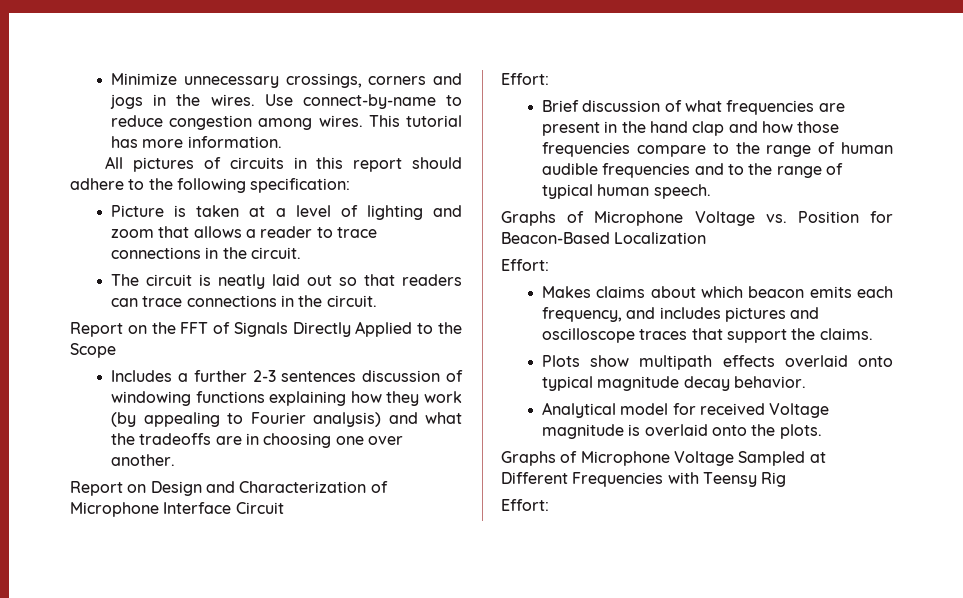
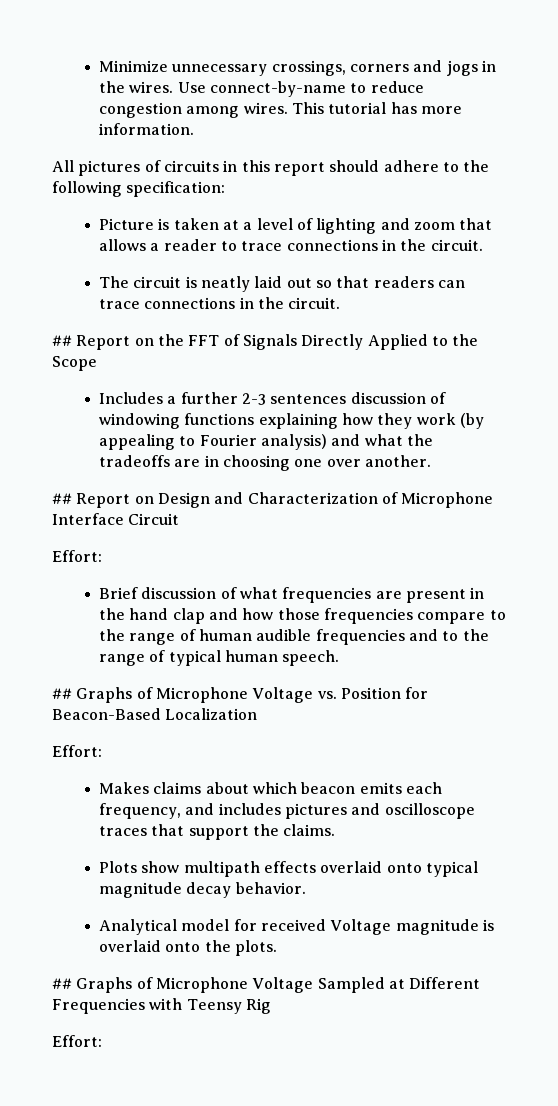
- Report on the FFT of Signals Directly Applied to the Scope
+ ## Report on the FFT of Signals Directly Applied to the Scope
- Report on Design and Characterization of Microphone Interface Circuit
+ ## Report on Design and Characterization of Microphone Interface Circuit
- Graphs of Microphone Voltage vs. Position for Beacon-Based Localization
+ ## Graphs of Microphone Voltage vs. Position for Beacon-Based Localization
- Graphs of Microphone Voltage Sampled at Different Frequencies with Teensy Rig
+ ## Graphs of Microphone Voltage Sampled at Different Frequencies with Teensy Rig

